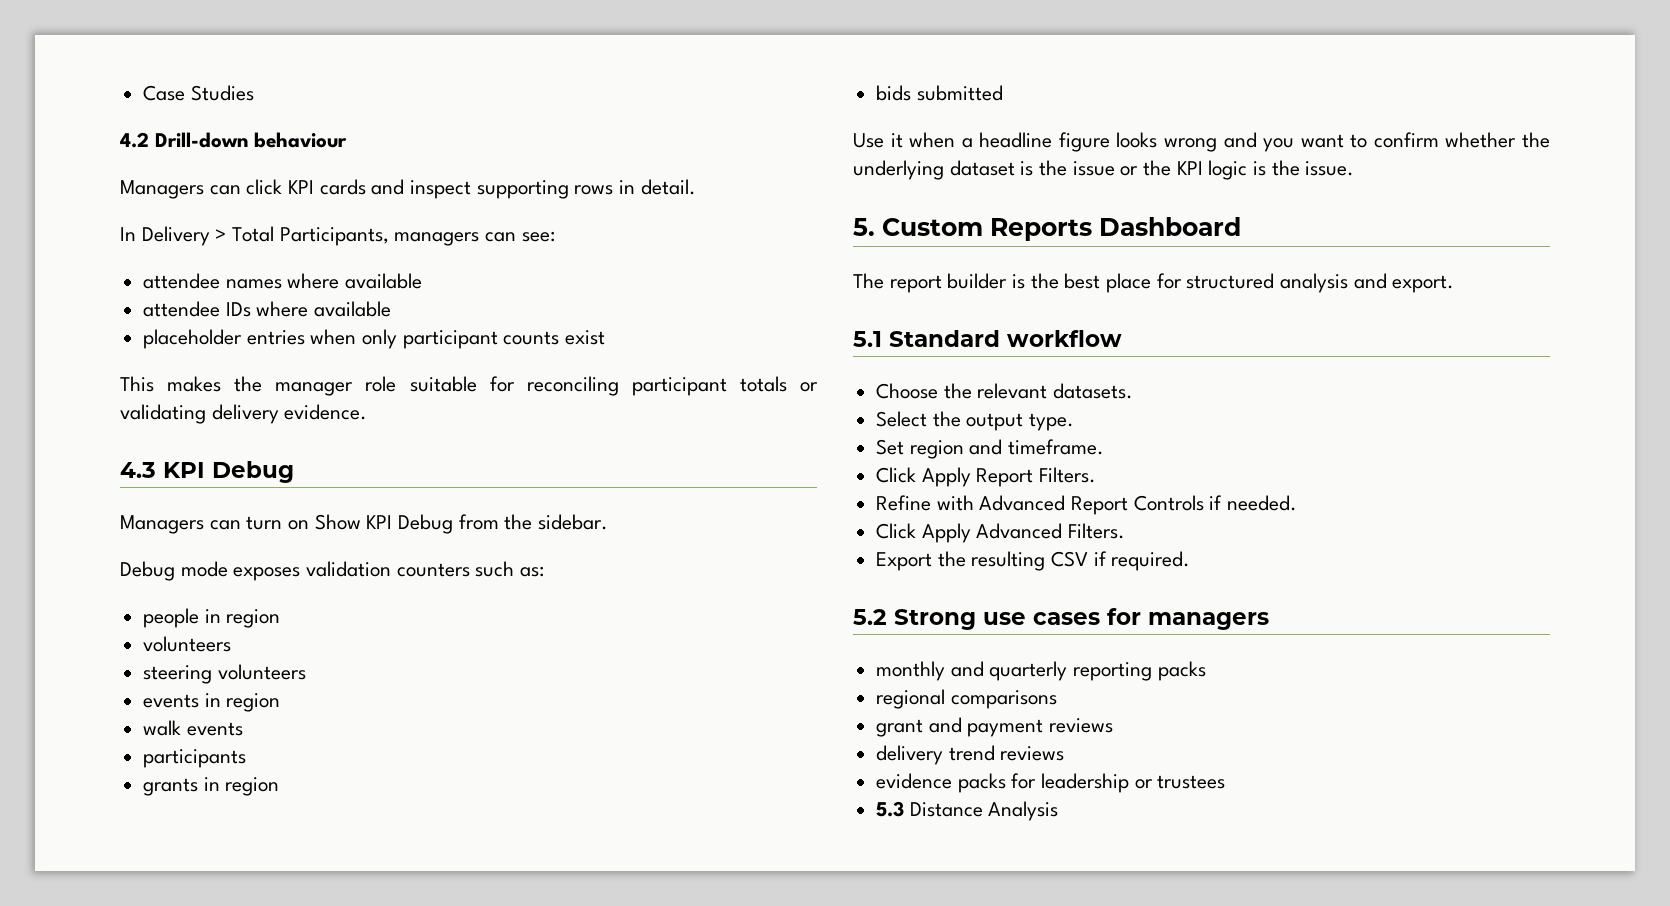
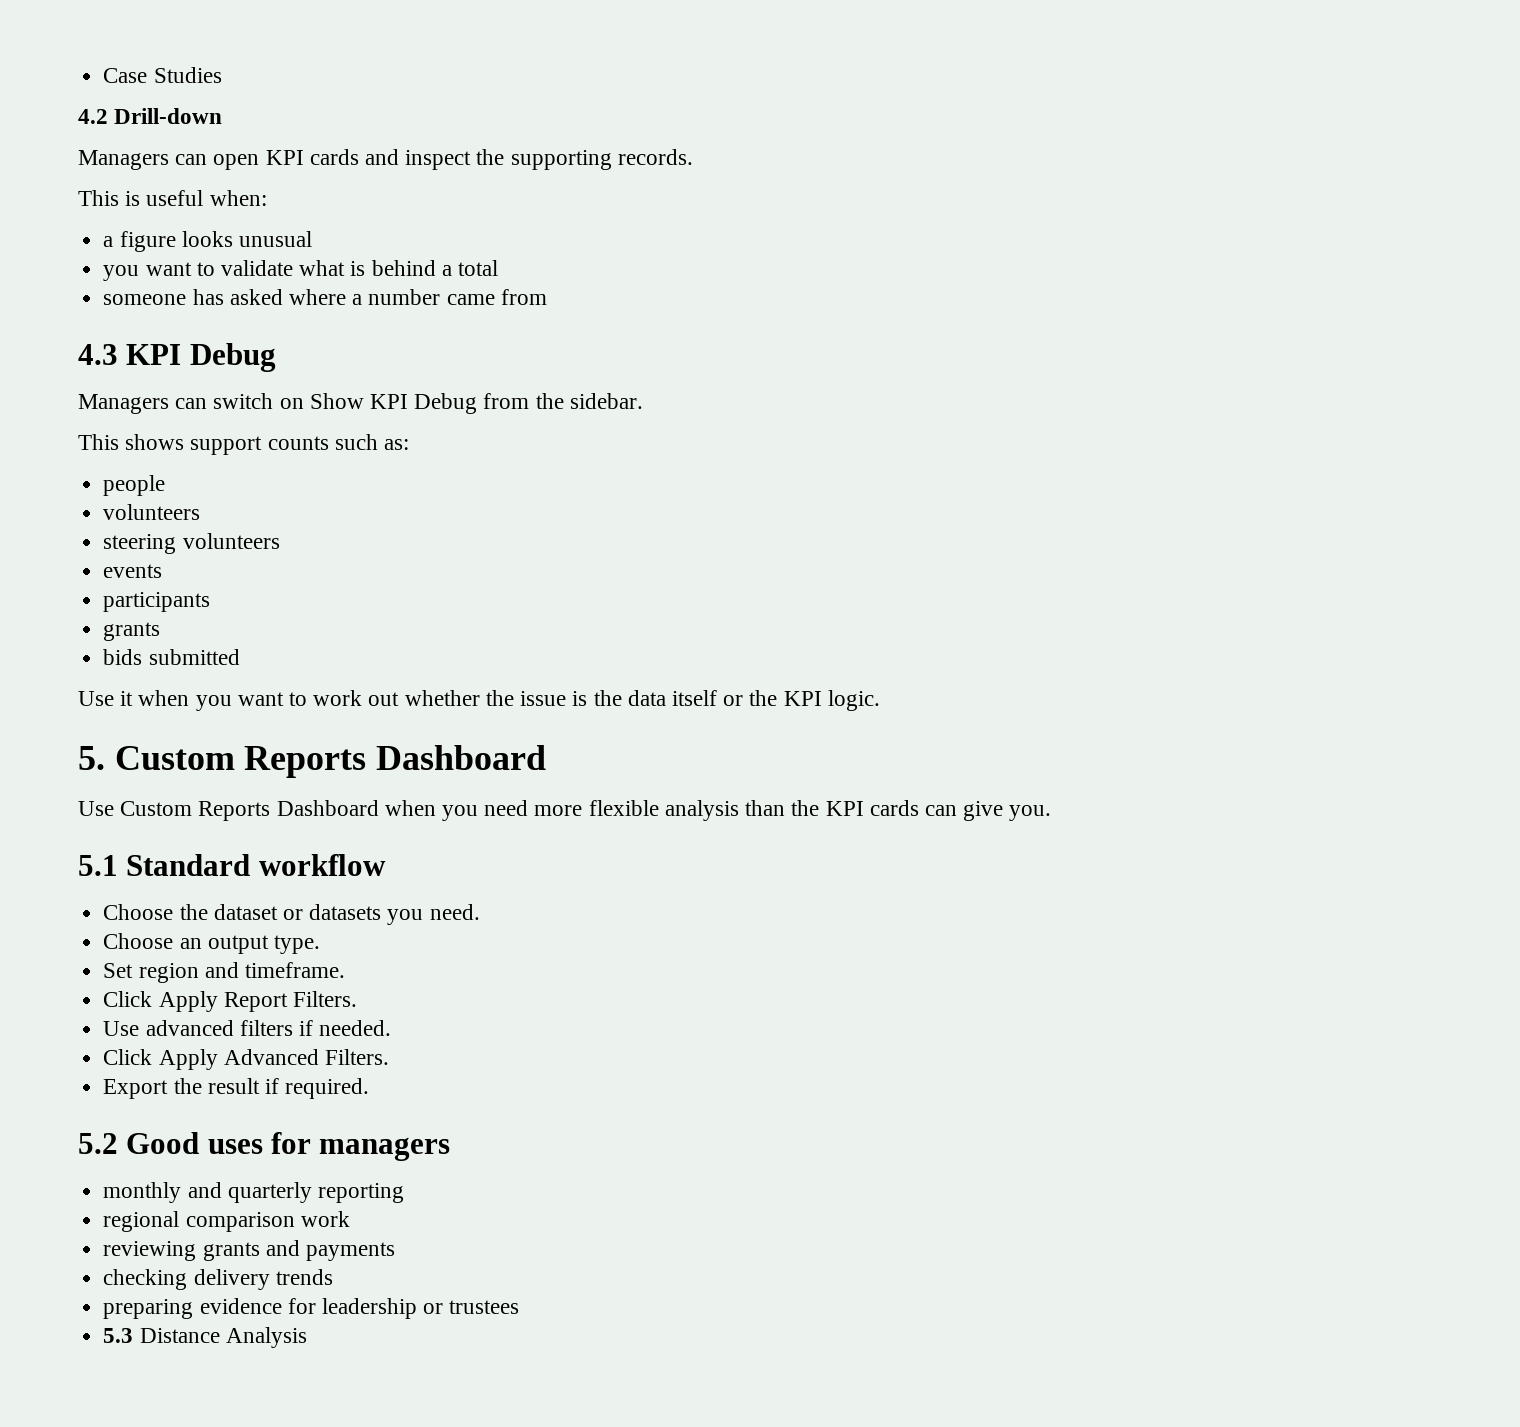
- 4.2 Drill-down behaviour
- Managers can click KPI cards and inspect supporting rows in detail.
- In Delivery > Total Participants, managers can see:
- attendee names where available
- attendee IDs where available
- placeholder entries when only participant counts exist
- This makes the manager role suitable for reconciling participant totals or validating delivery evidence.
+ 4.2 Drill-down
+ Managers can open KPI cards and inspect the supporting records.
+ This is useful when:
+ a figure looks unusual
+ you want to validate what is behind a total
+ someone has asked where a number came from
- Managers can turn on Show KPI Debug from the sidebar.
+ Managers can switch on Show KPI Debug from the sidebar.
- Debug mode exposes validation counters such as:
+ This shows support counts such as:
- people in region
+ people
- events in region
- walk events
+ events
  participants
- grants in region
+ grants
- Use it when a headline figure looks wrong and you want to confirm whether the underlying dataset is the issue or the KPI logic is the issue.
+ Use it when you want to work out whether the issue is the data itself or the KPI logic.
  5. Custom Reports Dashboard
- The report builder is the best place for structured analysis and export.
+ Use Custom Reports Dashboard when you need more flexible analysis than the KPI cards can give you.
- Choose the relevant datasets.
- Select the output type.
+ Choose the dataset or datasets you need.
+ Choose an output type.
- Refine with Advanced Report Controls if needed.
+ Use advanced filters if needed.
- Export the resulting CSV if required.
+ Export the result if required.
- 5.2 Strong use cases for managers
+ 5.2 Good uses for managers
- monthly and quarterly reporting packs
+ monthly and quarterly reporting
- regional comparisons
- grant and payment reviews
- delivery trend reviews
- evidence packs for leadership or trustees
+ regional comparison work
+ reviewing grants and payments
+ checking delivery trends
+ preparing evidence for leadership or trustees

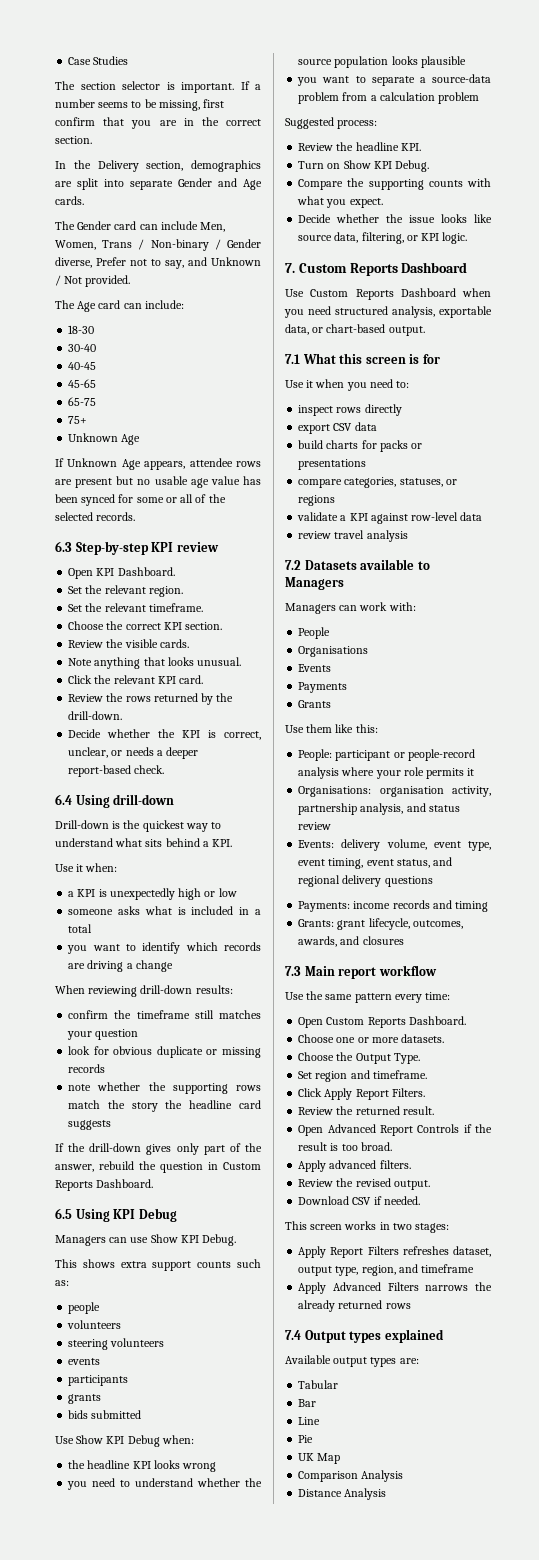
- 4.2 Drill-down
- Managers can open KPI cards and inspect the supporting records.
- This is useful when:
- a figure looks unusual
- you want to validate what is behind a total
- someone has asked where a number came from
- 4.3 KPI Debug
- Managers can switch on Show KPI Debug from the sidebar.
+ The section selector is important. If a number seems to be missing, first confirm that you are in the correct section.
+ In the Delivery section, demographics are split into separate Gender and Age cards.
+ The Gender card can include Men, Women, Trans / Non-binary / Gender diverse, Prefer not to say, and Unknown / Not provided.
+ The Age card can include:
+ 18-30
+ 30-40
+ 40-45
+ 45-65
+ 65-75
+ 75+
+ Unknown Age
+ If Unknown Age appears, attendee rows are present but no usable age value has been synced for some or all of the selected records.
+ 6.3 Step-by-step KPI review
+ Open KPI Dashboard.
+ Set the relevant region.
+ Set the relevant timeframe.
+ Choose the correct KPI section.
+ Review the visible cards.
+ Note anything that looks unusual.
+ Click the relevant KPI card.
+ Review the rows returned by the drill-down.
+ Decide whether the KPI is correct, unclear, or needs a deeper report-based check.
+ 6.4 Using drill-down
+ Drill-down is the quickest way to understand what sits behind a KPI.
+ Use it when:
+ a KPI is unexpectedly high or low
+ someone asks what is included in a total
+ you want to identify which records are driving a change
+ When reviewing drill-down results:
+ confirm the timeframe still matches your question
+ look for obvious duplicate or missing records
+ note whether the supporting rows match the story the headline card suggests
+ If the drill-down gives only part of the answer, rebuild the question in Custom Reports Dashboard.
+ 6.5 Using KPI Debug
+ Managers can use Show KPI Debug.
- This shows support counts such as:
+ This shows extra support counts such as:
- Use it when you want to work out whether the issue is the data itself or the KPI logic.
+ Use Show KPI Debug when:
+ the headline KPI looks wrong
+ you need to understand whether the source population looks plausible
+ you want to separate a source-data problem from a calculation problem
+ Suggested process:
+ Review the headline KPI.
+ Turn on Show KPI Debug.
+ Compare the supporting counts with what you expect.
+ Decide whether the issue looks like source data, filtering, or KPI logic.
- 5. Custom Reports Dashboard
+ 7. Custom Reports Dashboard
- Use Custom Reports Dashboard when you need more flexible analysis than the KPI cards can give you.
- 5.1 Standard workflow
- Choose the dataset or datasets you need.
- Choose an output type.
+ Use Custom Reports Dashboard when you need structured analysis, exportable data, or chart-based output.
+ 7.1 What this screen is for
+ Use it when you need to:
+ inspect rows directly
+ export CSV data
+ build charts for packs or presentations
+ compare categories, statuses, or regions
+ validate a KPI against row-level data
+ review travel analysis
+ 7.2 Datasets available to Managers
+ Managers can work with:
+ People
+ Organisations
+ Events
+ Payments
+ Grants
+ Use them like this:
+ People: participant or people-record analysis where your role permits it
+ Organisations: organisation activity, partnership analysis, and status review
+ Events: delivery volume, event type, event timing, event status, and regional delivery questions
+ Payments: income records and timing
+ Grants: grant lifecycle, outcomes, awards, and closures
+ 7.3 Main report workflow
+ Use the same pattern every time:
+ Open Custom Reports Dashboard.
+ Choose one or more datasets.
+ Choose the Output Type.
- Use advanced filters if needed.
- Click Apply Advanced Filters.
- Export the result if required.
- 5.2 Good uses for managers
- monthly and quarterly reporting
- regional comparison work
- reviewing grants and payments
- checking delivery trends
- preparing evidence for leadership or trustees
- 5.3 Distance Analysis
+ Review the returned result.
+ Open Advanced Report Controls if the result is too broad.
+ Apply advanced filters.
+ Review the revised output.
+ Download CSV if needed.
+ This screen works in two stages:
+ Apply Report Filters refreshes dataset, output type, region, and timeframe
+ Apply Advanced Filters narrows the already returned rows
+ 7.4 Output types explained
+ Available output types are:
+ Tabular
+ Bar
+ Line
+ Pie
+ UK Map
+ Comparison Analysis
+ Distance Analysis

